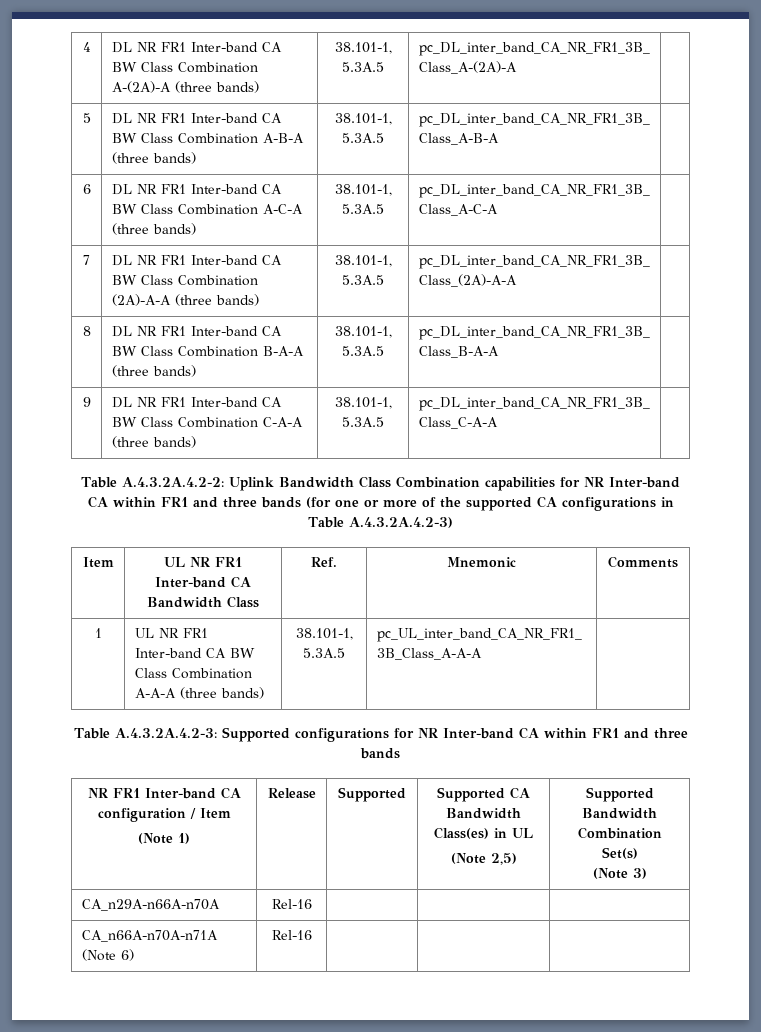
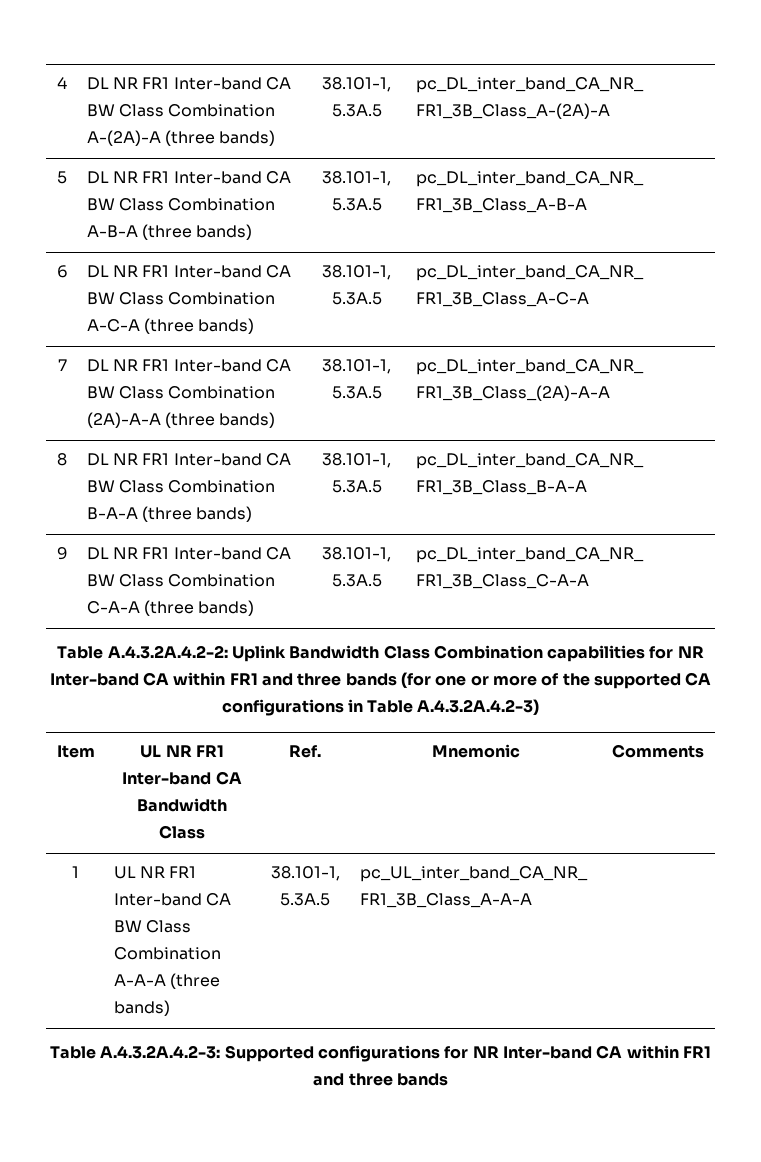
- NR FR1 Inter-band CA configuration / Item
- (Note 1) | Release | Supported | Supported CA Bandwidth Class(es) in UL
- (Note 2,5) | Supported Bandwidth Combination Set(s)
- (Note 3)
- CA_n29A-n66A-n70A | Rel-16 | | |
- CA_n66A-n70A-n71A (Note 6) | Rel-16 | | |

